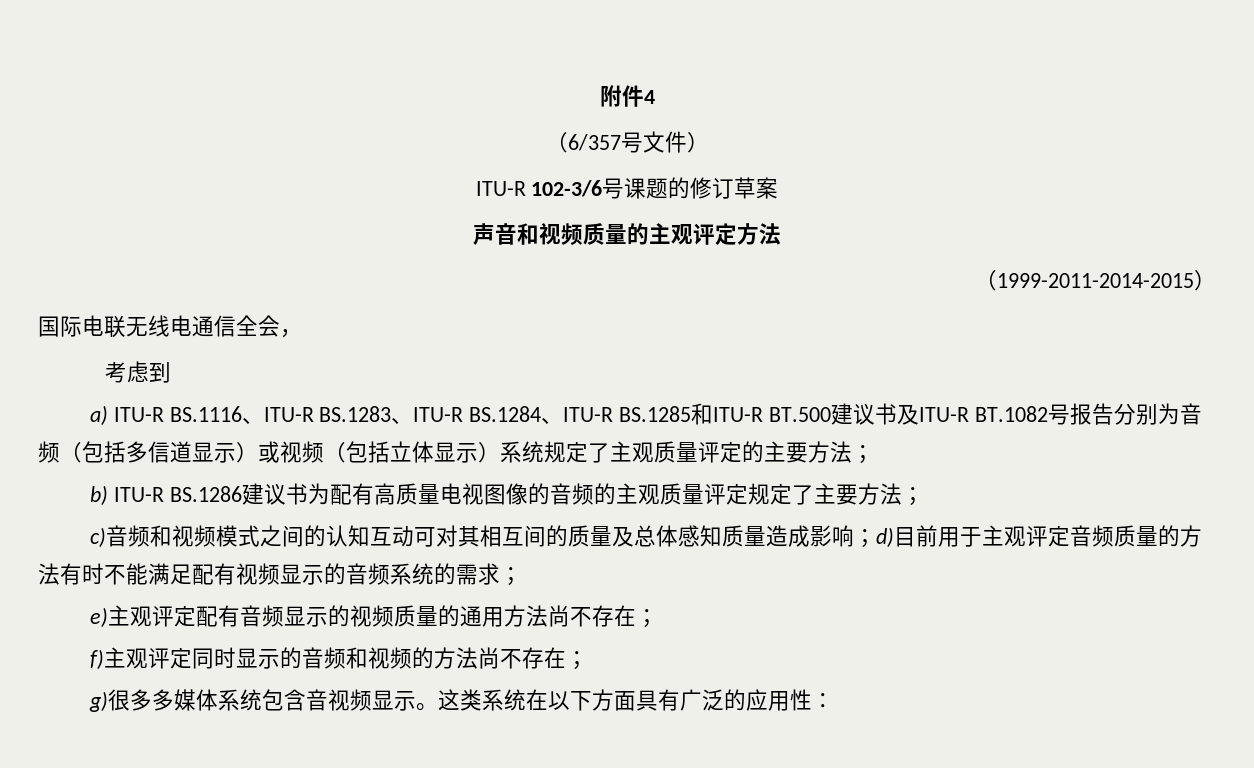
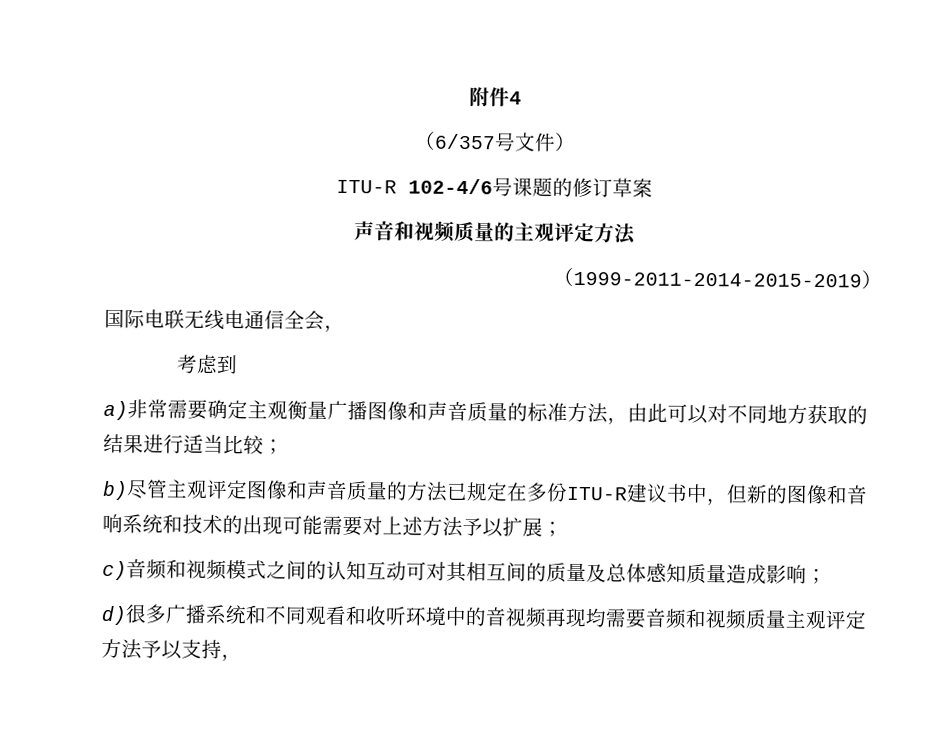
- ITU-R 102-3/6号课题的修订草案
+ ITU-R 102-4/6号课题的修订草案
- （1999-2011-2014-2015）
+ （1999-2011-2014-2015-2019）
- a) ITU-R BS.1116、ITU-R BS.1283、ITU-R BS.1284、ITU-R BS.1285和ITU-R BT.500建议书及ITU-R BT.1082号报告分别为音频（包括多信道显示）或视频（包括立体显示）系统规定了主观质量评定的主要方法；
- b) ITU-R BS.1286建议书为配有高质量电视图像的音频的主观质量评定规定了主要方法；
+ a)非常需要确定主观衡量广播图像和声音质量的标准方法，由此可以对不同地方获取的结果进行适当比较；
+ b)尽管主观评定图像和声音质量的方法已规定在多份ITU-R建议书中，但新的图像和音响系统和技术的出现可能需要对上述方法予以扩展；
- c)音频和视频模式之间的认知互动可对其相互间的质量及总体感知质量造成影响；d)目前用于主观评定音频质量的方法有时不能满足配有视频显示的音频系统的需求；
- e)主观评定配有音频显示的视频质量的通用方法尚不存在；
- f)主观评定同时显示的音频和视频的方法尚不存在；
- g)很多多媒体系统包含音视频显示。这类系统在以下方面具有广泛的应用性：
+ c)音频和视频模式之间的认知互动可对其相互间的质量及总体感知质量造成影响；
+ d)很多广播系统和不同观看和收听环境中的音视频再现均需要音频和视频质量主观评定方法予以支持，

